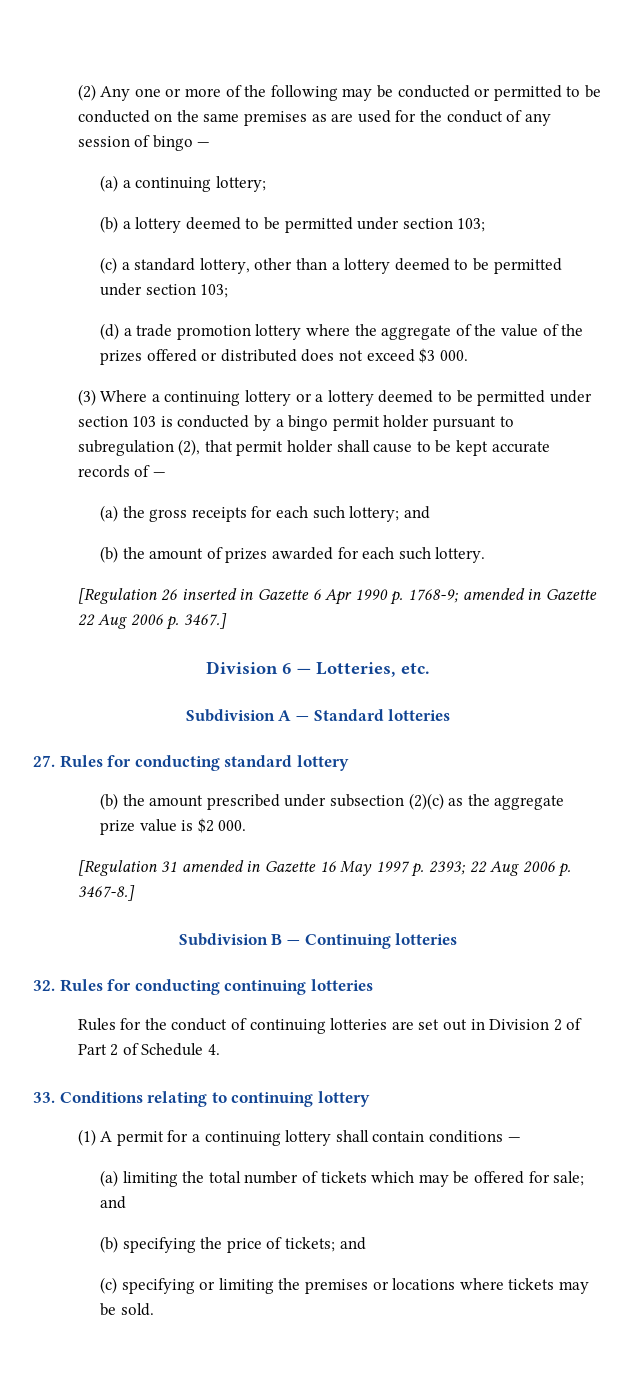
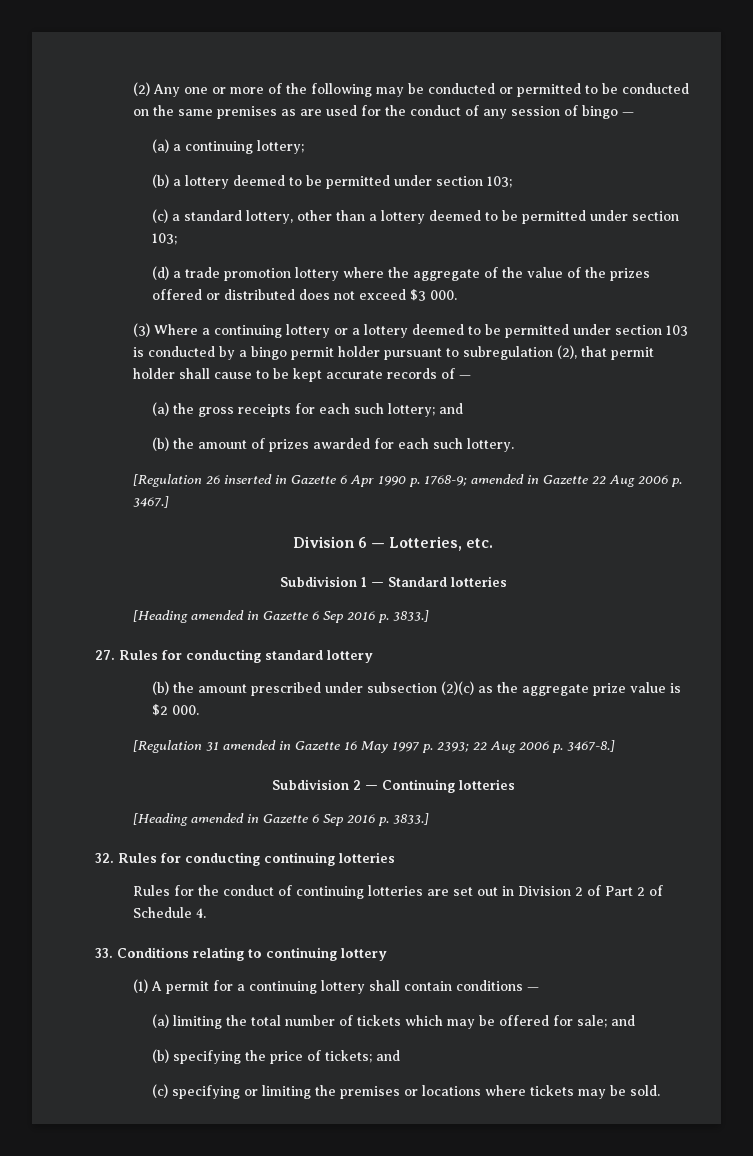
- Subdivision A — Standard lotteries
+ Subdivision 1 — Standard lotteries
+ [Heading amended in Gazette 6 Sep 2016 p. 3833.]
- Subdivision B — Continuing lotteries
+ Subdivision 2 — Continuing lotteries
+ [Heading amended in Gazette 6 Sep 2016 p. 3833.]

